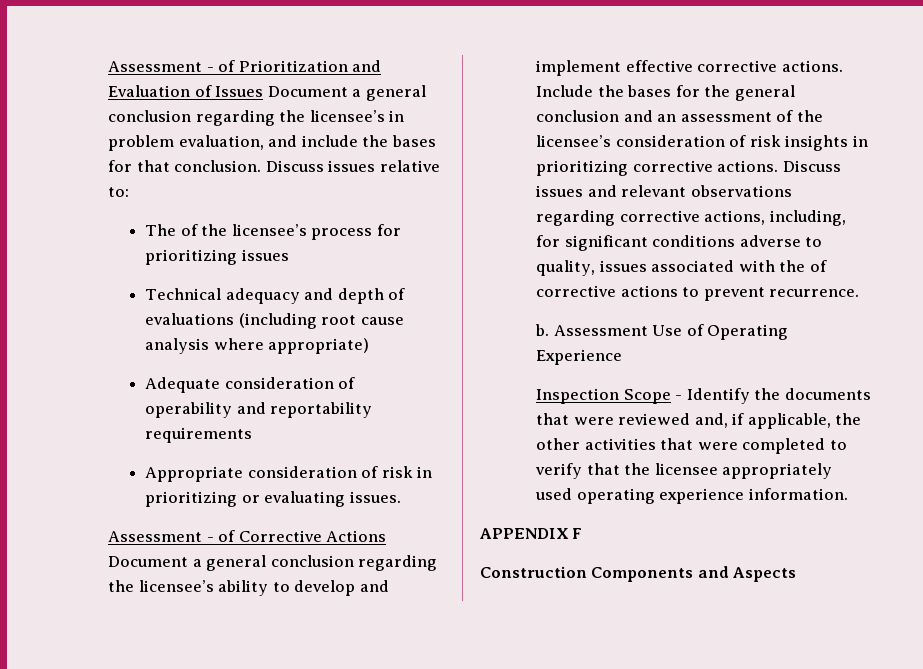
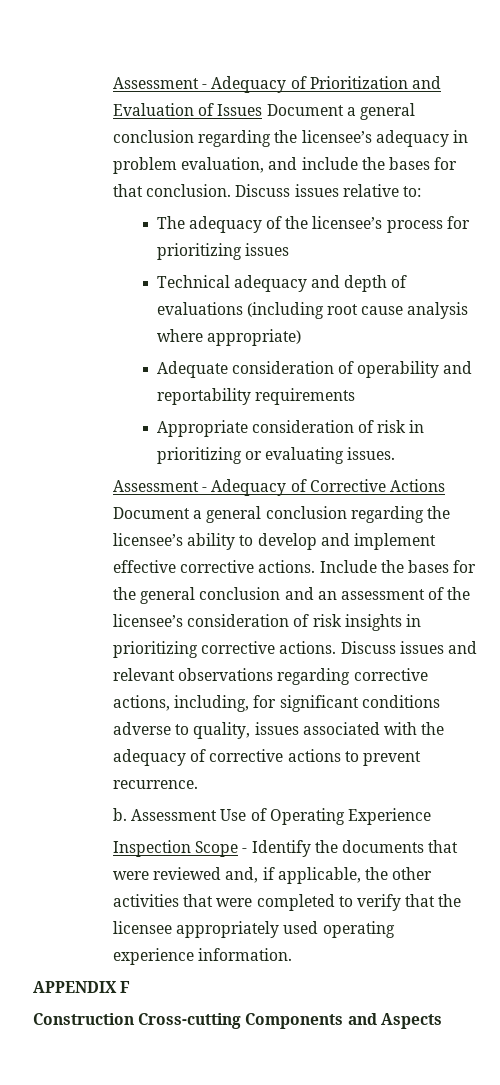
- Assessment - of Prioritization and Evaluation of Issues Document a general conclusion regarding the licensee’s in problem evaluation, and include the bases for that conclusion.
+ Assessment - Adequacy of Prioritization and Evaluation of Issues Document a general conclusion regarding the licensee’s adequacy in problem evaluation, and include the bases for that conclusion.
- The of the licensee’s process for prioritizing issues
+ The adequacy of the licensee’s process for prioritizing issues
- Assessment - of Corrective Actions Document a general conclusion regarding the licensee’s ability to develop and implement effective corrective actions.
+ Assessment - Adequacy of Corrective Actions Document a general conclusion regarding the licensee’s ability to develop and implement effective corrective actions.
- Discuss issues and relevant observations regarding corrective actions, including, for significant conditions adverse to quality, issues associated with the of corrective actions to prevent recurrence.
+ Discuss issues and relevant observations regarding corrective actions, including, for significant conditions adverse to quality, issues associated with the adequacy of corrective actions to prevent recurrence.
- Construction Components and Aspects
+ Construction Cross-cutting Components and Aspects

